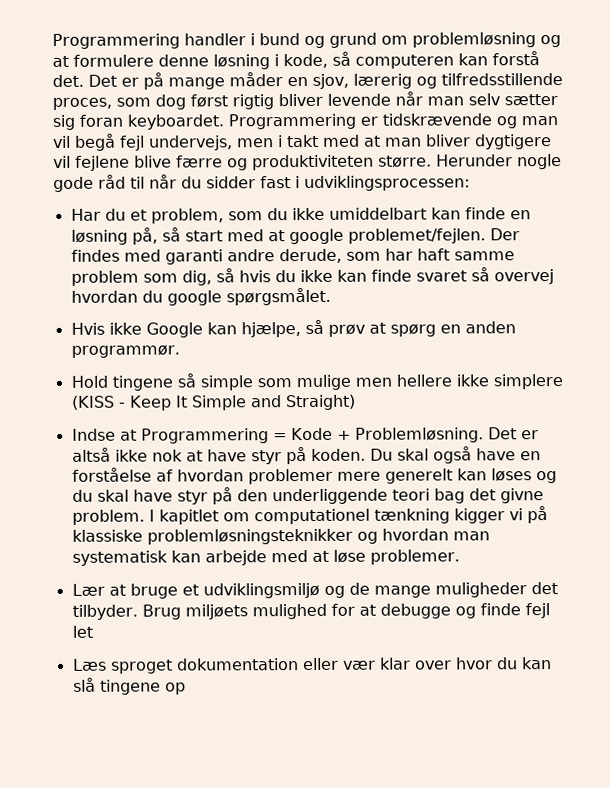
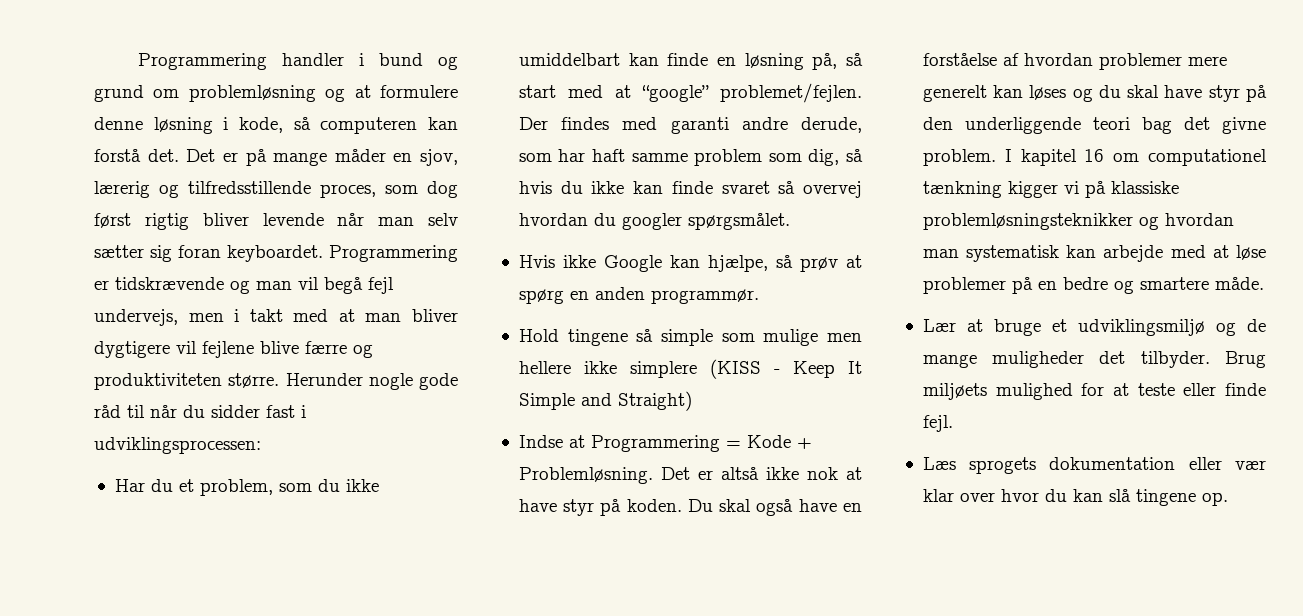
- Har du et problem, som du ikke umiddelbart kan finde en løsning på, så start med at google problemet/fejlen.
+ Har du et problem, som du ikke umiddelbart kan finde en løsning på, så start med at “google” problemet/fejlen.
- Der findes med garanti andre derude, som har haft samme problem som dig, så hvis du ikke kan finde svaret så overvej hvordan du google spørgsmålet.
+ Der findes med garanti andre derude, som har haft samme problem som dig, så hvis du ikke kan finde svaret så overvej hvordan du googler spørgsmålet.
- I kapitlet om computationel tænkning kigger vi på klassiske problemløsningsteknikker og hvordan man systematisk kan arbejde med at løse problemer.
+ I kapitel 16 om computationel tænkning kigger vi på klassiske problemløsningsteknikker og hvordan man systematisk kan arbejde med at løse problemer på en bedre og smartere måde.
- Brug miljøets mulighed for at debugge og finde fejl let
+ Brug miljøets mulighed for at teste eller finde fejl.
- Læs sproget dokumentation eller vær klar over hvor du kan slå tingene op
+ Læs sprogets dokumentation eller vær klar over hvor du kan slå tingene op.

